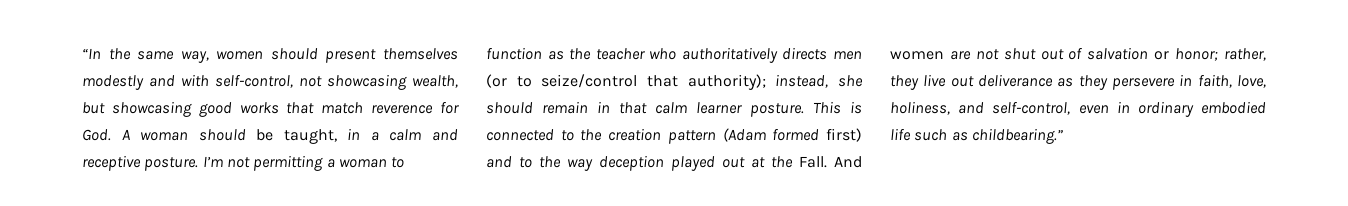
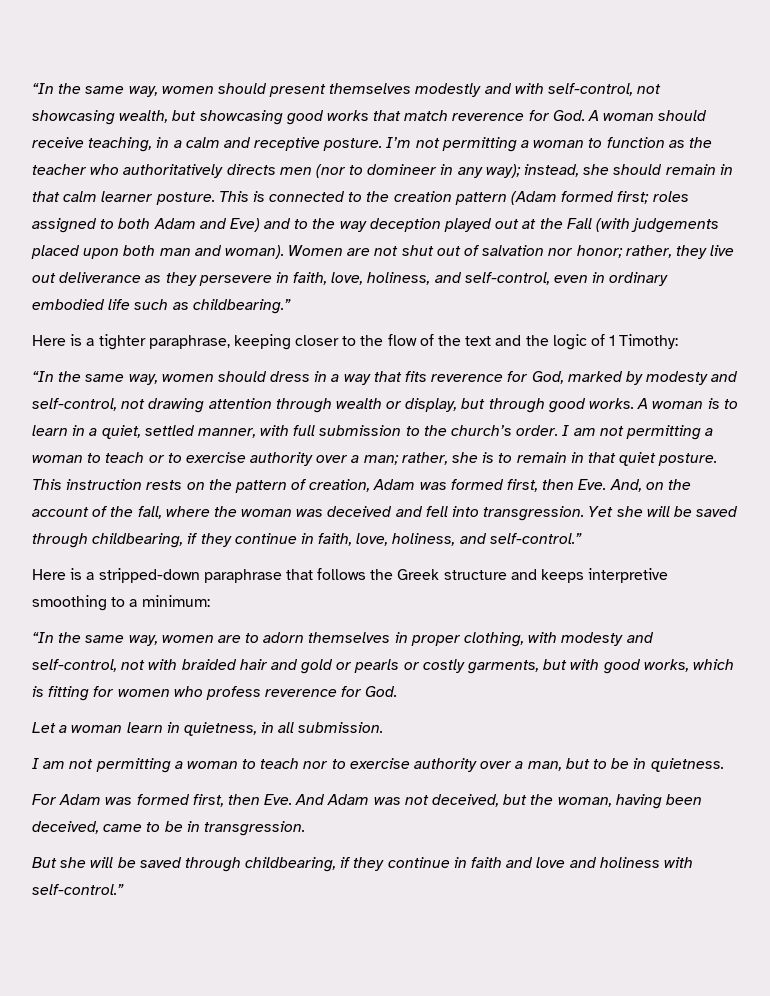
- “In the same way, women should present themselves modestly and with self-control, not showcasing wealth, but showcasing good works that match reverence for God. A woman should be taught, in a calm and receptive posture.
+ “In the same way, women should present themselves modestly and with self-control, not showcasing wealth, but showcasing good works that match reverence for God. A woman should receive teaching, in a calm and receptive posture.
- I’m not permitting a woman to function as the teacher who authoritatively directs men (or to seize/control that authority); instead, she should remain in that calm learner posture.
+ I’m not permitting a woman to function as the teacher who authoritatively directs men (nor to domineer in any way); instead, she should remain in that calm learner posture.
- This is connected to the creation pattern (Adam formed first) and to the way deception played out at the Fall. And women are not shut out of salvation or honor; rather, they live out deliverance as they persevere in faith, love, holiness, and self-control, even in ordinary embodied life such as childbearing.”
+ This is connected to the creation pattern (Adam formed first; roles assigned to both Adam and Eve) and to the way deception played out at the Fall (with judgements placed upon both man and woman). Women are not shut out of salvation nor honor; rather, they live out deliverance as they persevere in faith, love, holiness, and self-control, even in ordinary embodied life such as childbearing.”
+ Here is a tighter paraphrase, keeping closer to the flow of the text and the logic of 1 Timothy:
+ “In the same way, women should dress in a way that fits reverence for God, marked by modesty and self-control, not drawing attention through wealth or display, but through good works. A woman is to learn in a quiet, settled manner, with full submission to the church’s order. I am not permitting a woman to teach or to exercise authority over a man; rather, she is to remain in that quiet posture. This instruction rests on the pattern of creation, Adam was formed first, then Eve. And, on the account of the fall, where the woman was deceived and fell into transgression. Yet she will be saved through childbearing, if they continue in faith, love, holiness, and self-control.”
+ Here is a stripped-down paraphrase that follows the Greek structure and keeps interpretive smoothing to a minimum:
+ “In the same way, women are to adorn themselves in proper clothing, with modesty and self-control, not with braided hair and gold or pearls or costly garments, but with good works, which is fitting for women who profess reverence for God.
+ Let a woman learn in quietness, in all submission.
+ I am not permitting a woman to teach nor to exercise authority over a man, but to be in quietness.
+ For Adam was formed first, then Eve. And Adam was not deceived, but the woman, having been deceived, came to be in transgression.
+ But she will be saved through childbearing, if they continue in faith and love and holiness with self-control.”

